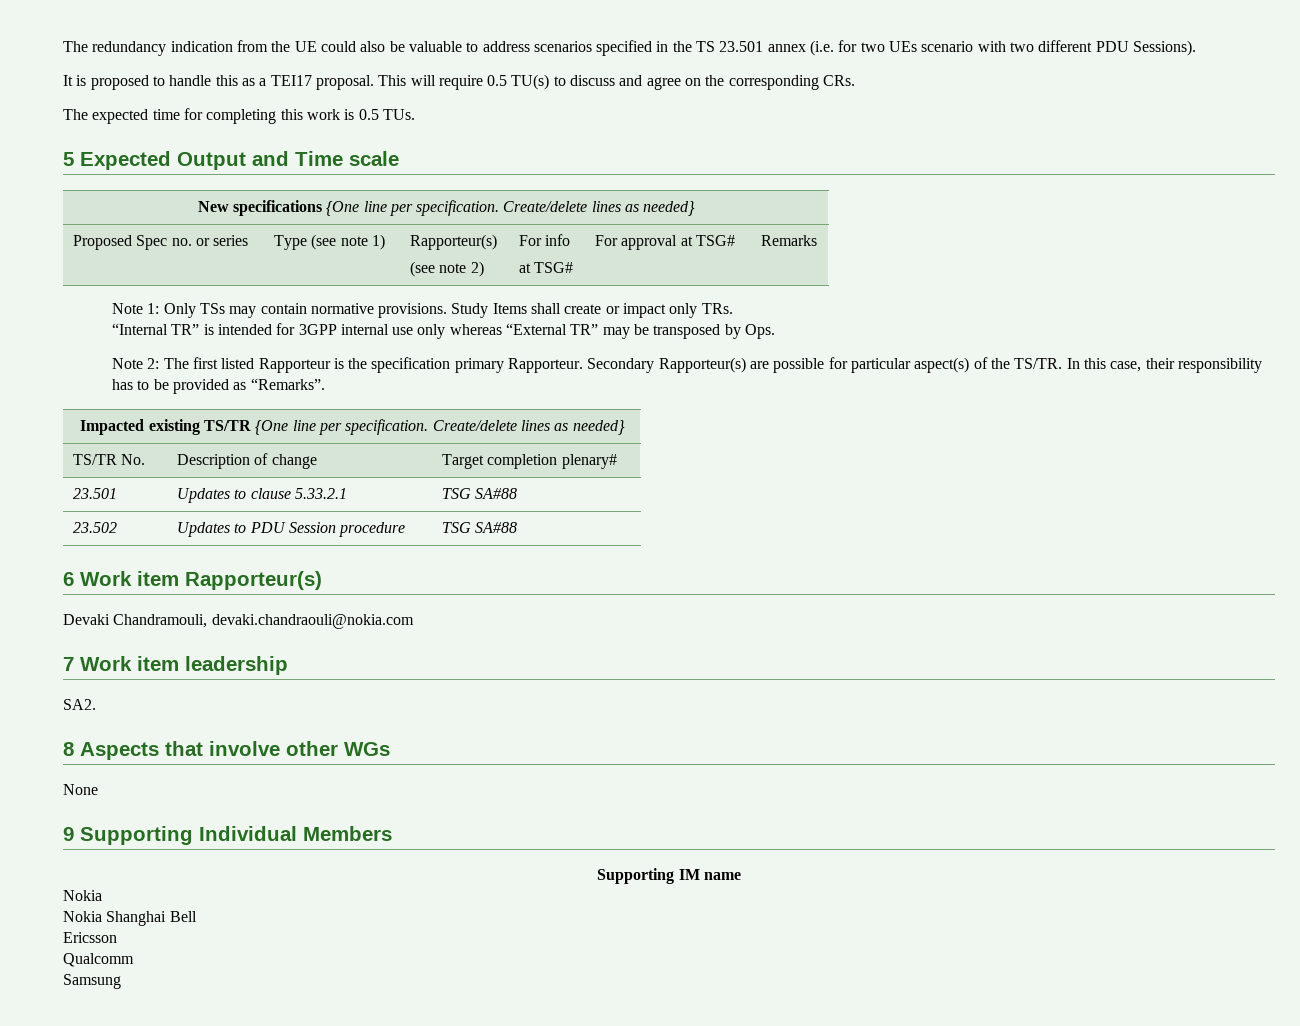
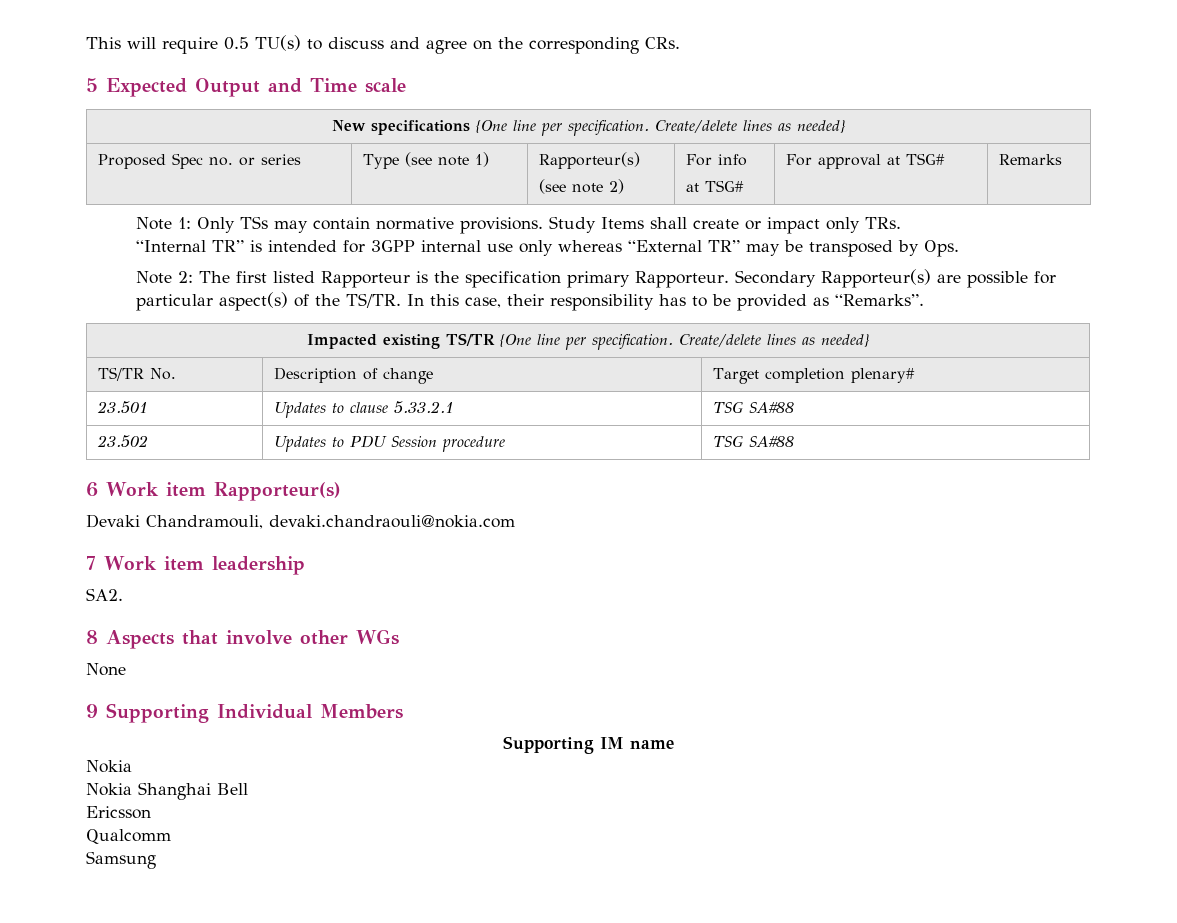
- The redundancy indication from the UE could also be valuable to address scenarios specified in the TS 23.501 annex (i.e. for two UEs scenario with two different PDU Sessions).
- It is proposed to handle this as a TEI17 proposal.
- The expected time for completing this work is 0.5 TUs.

